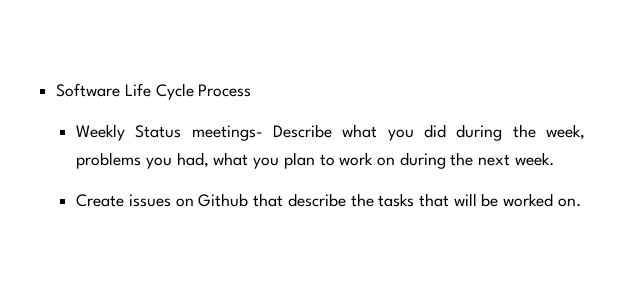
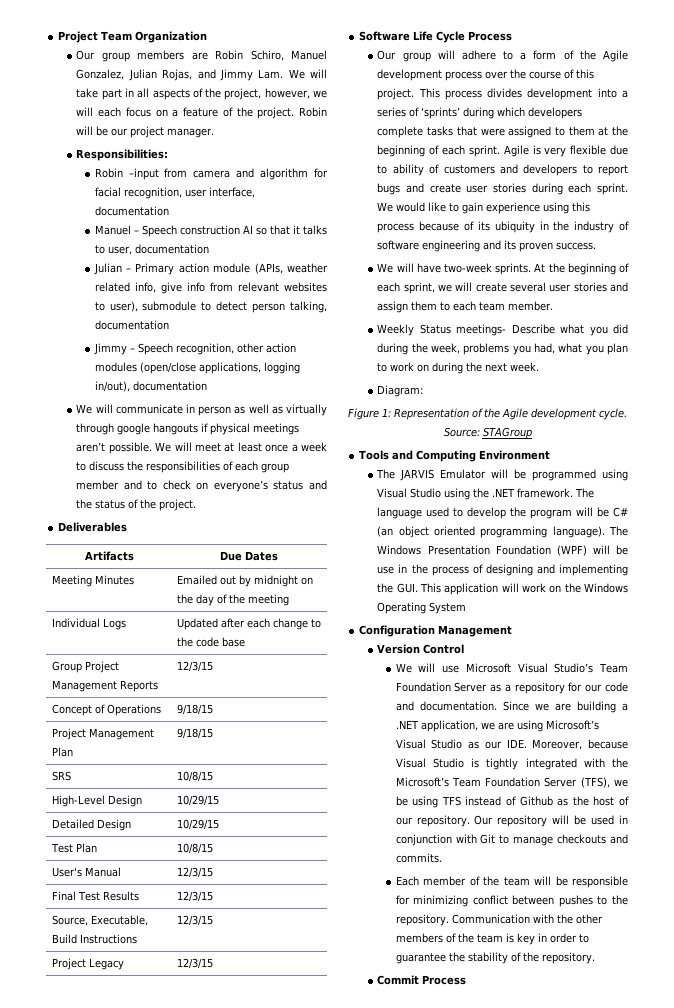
+ Project Team Organization
+ Our group members are Robin Schiro, Manuel Gonzalez, Julian Rojas, and Jimmy Lam. We will take part in all aspects of the project, however, we will each focus on a feature of the project. Robin will be our project manager.
+ Responsibilities:
+ Robin –input from camera and algorithm for facial recognition, user interface, documentation
+ Manuel – Speech construction AI so that it talks to user, documentation
+ Julian – Primary action module (APIs, weather related info, give info from relevant websites to user), submodule to detect person talking, documentation
+ Jimmy – Speech recognition, other action modules (open/close applications, logging in/out), documentation
+ We will communicate in person as well as virtually through google hangouts if physical meetings aren’t possible. We will meet at least once a week to discuss the responsibilities of each group member and to check on everyone’s status and the status of the project.
+ Deliverables
+ Artifacts | Due Dates
+ Meeting Minutes | Emailed out by midnight on the day of the meeting
+ Individual Logs | Updated after each change to the code base
+ Group Project Management Reports | 12/3/15
+ Concept of Operations | 9/18/15
+ Project Management Plan | 9/18/15
+ SRS | 10/8/15
+ High-Level Design | 10/29/15
+ Detailed Design | 10/29/15
+ Test Plan | 10/8/15
+ User's Manual | 12/3/15
+ Final Test Results | 12/3/15
+ Source, Executable, Build Instructions | 12/3/15
+ Project Legacy | 12/3/15
  Software Life Cycle Process
+ Our group will adhere to a form of the Agile development process over the course of this project. This process divides development into a series of ‘sprints’ during which developers complete tasks that were assigned to them at the beginning of each sprint. Agile is very flexible due to ability of customers and developers to report bugs and create user stories during each sprint. We would like to gain experience using this process because of its ubiquity in the industry of software engineering and its proven success.
+ We will have two-week sprints. At the beginning of each sprint, we will create several user stories and assign them to each team member.
- Create issues on Github that describe the tasks that will be worked on.
+ Diagram:
+ Figure 1: Representation of the Agile development cycle. Source: STAGroup
+ Tools and Computing Environment
+ The JARVIS Emulator will be programmed using Visual Studio using the .NET framework. The language used to develop the program will be C# (an object oriented programming language). The Windows Presentation Foundation (WPF) will be use in the process of designing and implementing the GUI. This application will work on the Windows Operating System
+ Configuration Management
+ Version Control
+ We will use Microsoft Visual Studio’s Team Foundation Server as a repository for our code and documentation. Since we are building a .NET application, we are using Microsoft’s Visual Studio as our IDE. Moreover, because Visual Studio is tightly integrated with the Microsoft’s Team Foundation Server (TFS), we be using TFS instead of Github as the host of our repository. Our repository will be used in conjunction with Git to manage checkouts and commits.
+ Each member of the team will be responsible for minimizing conflict between pushes to the repository. Communication with the other members of the team is key in order to guarantee the stability of the repository.
+ Commit Process

